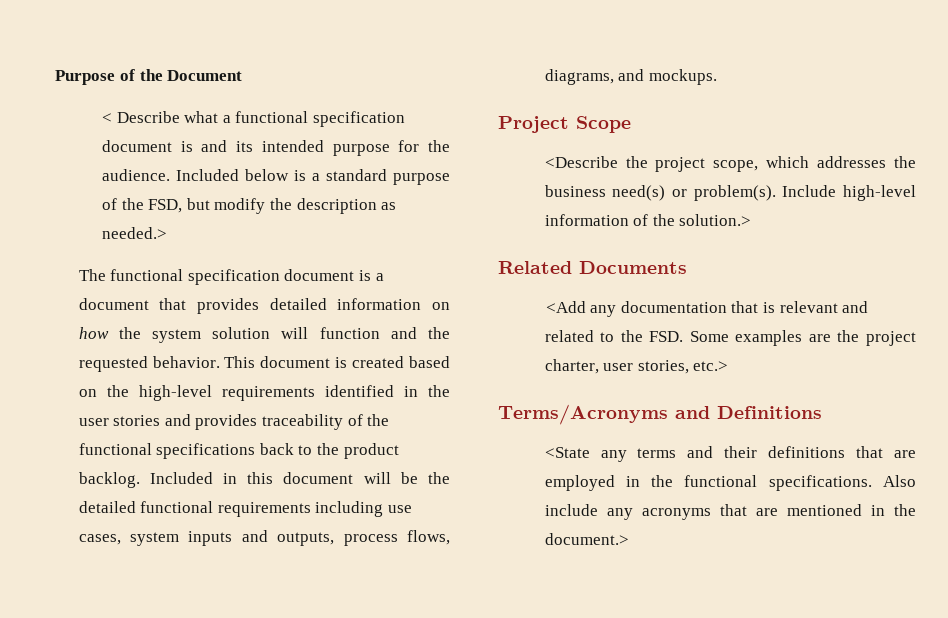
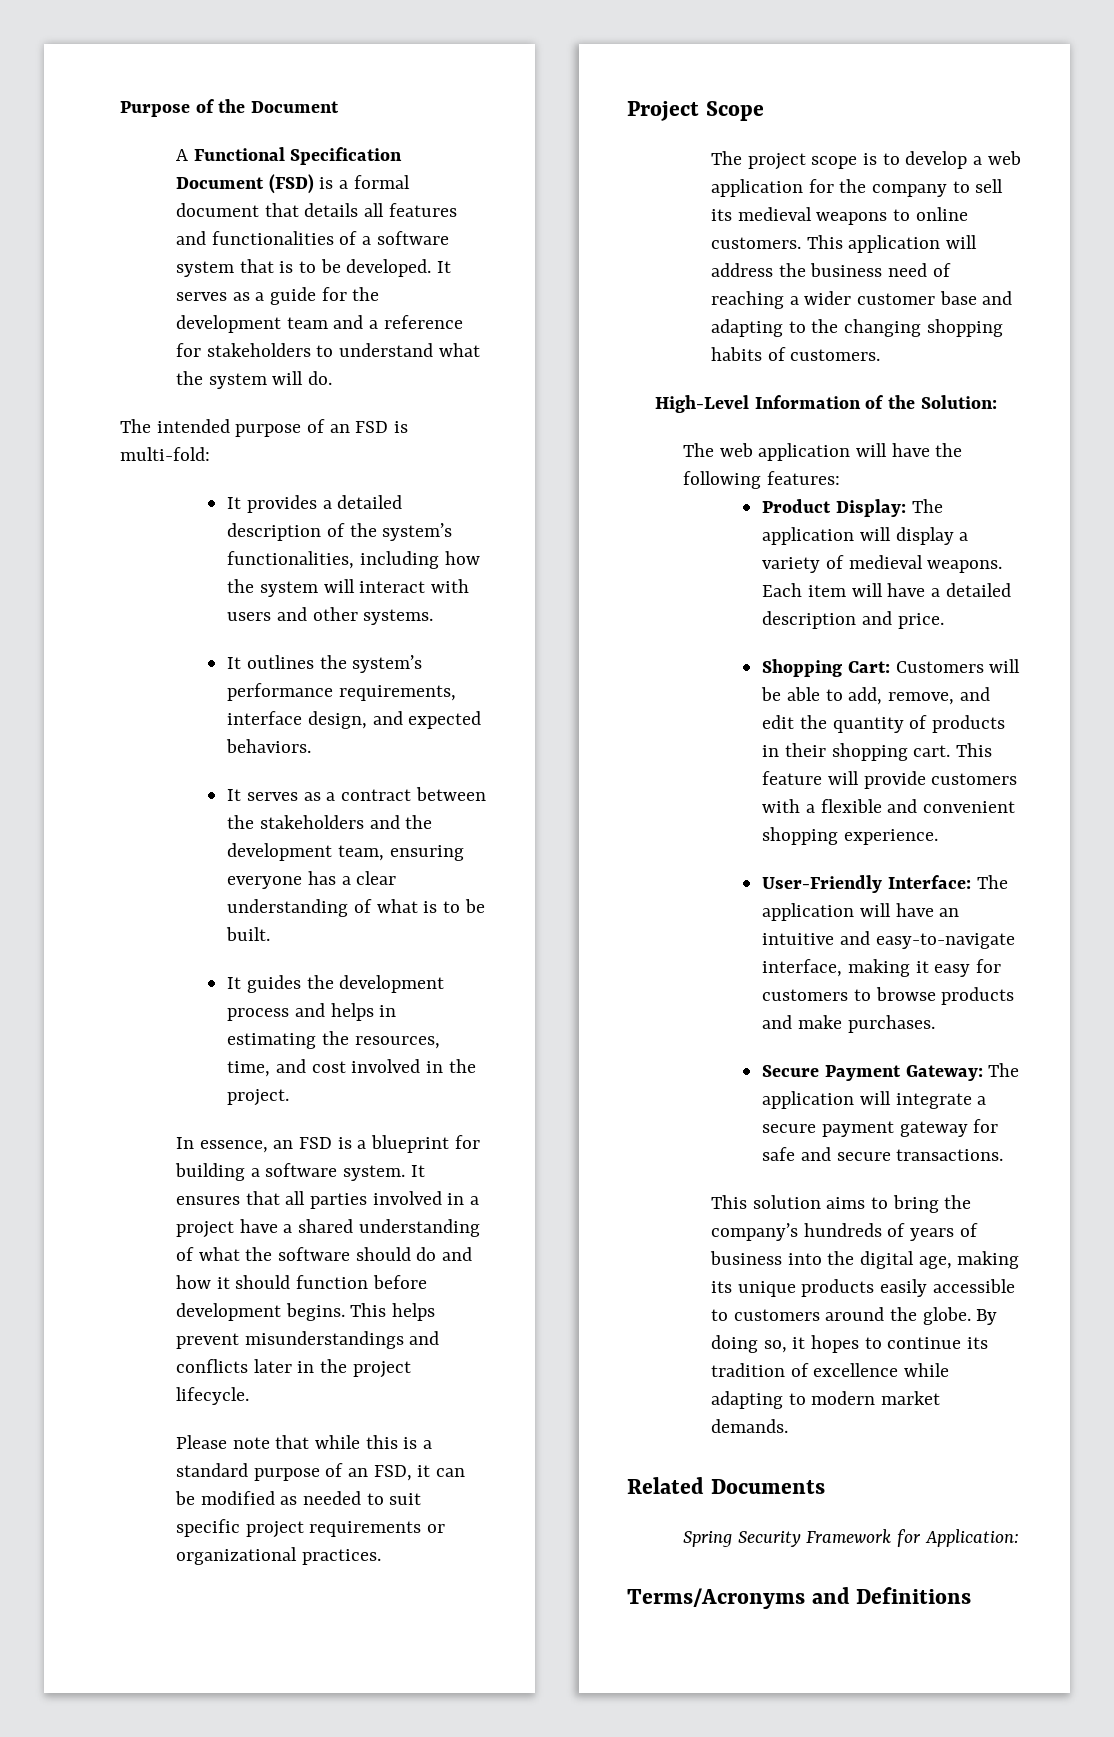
- < Describe what a functional specification document is and its intended purpose for the audience. Included below is a standard purpose of the FSD, but modify the description as needed.>
- The functional specification document is a document that provides detailed information on how the system solution will function and the requested behavior. This document is created based on the high-level requirements identified in the user stories and provides traceability of the functional specifications back to the product backlog. Included in this document will be the detailed functional requirements including use cases, system inputs and outputs, process flows, diagrams, and mockups.
+ A Functional Specification Document (FSD) is a formal document that details all features and functionalities of a software system that is to be developed. It serves as a guide for the development team and a reference for stakeholders to understand what the system will do.
+ The intended purpose of an FSD is multi-fold:
+ It provides a detailed description of the system’s functionalities, including how the system will interact with users and other systems.
+ It outlines the system’s performance requirements, interface design, and expected behaviors.
+ It serves as a contract between the stakeholders and the development team, ensuring everyone has a clear understanding of what is to be built.
+ It guides the development process and helps in estimating the resources, time, and cost involved in the project.
+ In essence, an FSD is a blueprint for building a software system. It ensures that all parties involved in a project have a shared understanding of what the software should do and how it should function before development begins. This helps prevent misunderstandings and conflicts later in the project lifecycle.
+ Please note that while this is a standard purpose of an FSD, it can be modified as needed to suit specific project requirements or organizational practices.
  Project Scope
- <Describe the project scope, which addresses the business need(s) or problem(s). Include high-level information of the solution.>
+ The project scope is to develop a web application for the company to sell its medieval weapons to online customers. This application will address the business need of reaching a wider customer base and adapting to the changing shopping habits of customers.
+ High-Level Information of the Solution:
+ The web application will have the following features:
+ Product Display: The application will display a variety of medieval weapons. Each item will have a detailed description and price.
+ Shopping Cart: Customers will be able to add, remove, and edit the quantity of products in their shopping cart. This feature will provide customers with a flexible and convenient shopping experience.
+ User-Friendly Interface: The application will have an intuitive and easy-to-navigate interface, making it easy for customers to browse products and make purchases.
+ Secure Payment Gateway: The application will integrate a secure payment gateway for safe and secure transactions.
+ This solution aims to bring the company’s hundreds of years of business into the digital age, making its unique products easily accessible to customers around the globe. By doing so, it hopes to continue its tradition of excellence while adapting to modern market demands.
  Related Documents
- <Add any documentation that is relevant and related to the FSD. Some examples are the project charter, user stories, etc.>
+ Spring Security Framework for Application:
  Terms/Acronyms and Definitions
- <State any terms and their definitions that are employed in the functional specifications. Also include any acronyms that are mentioned in the document.>

